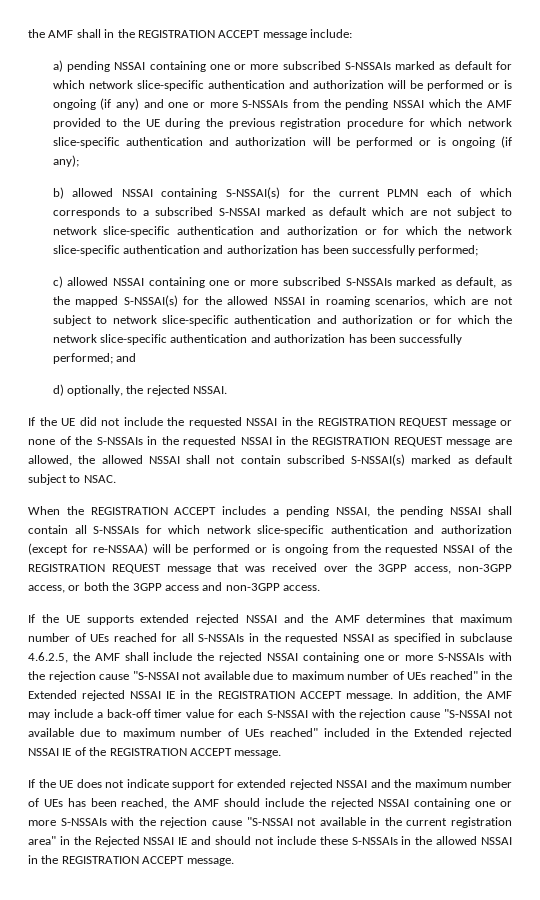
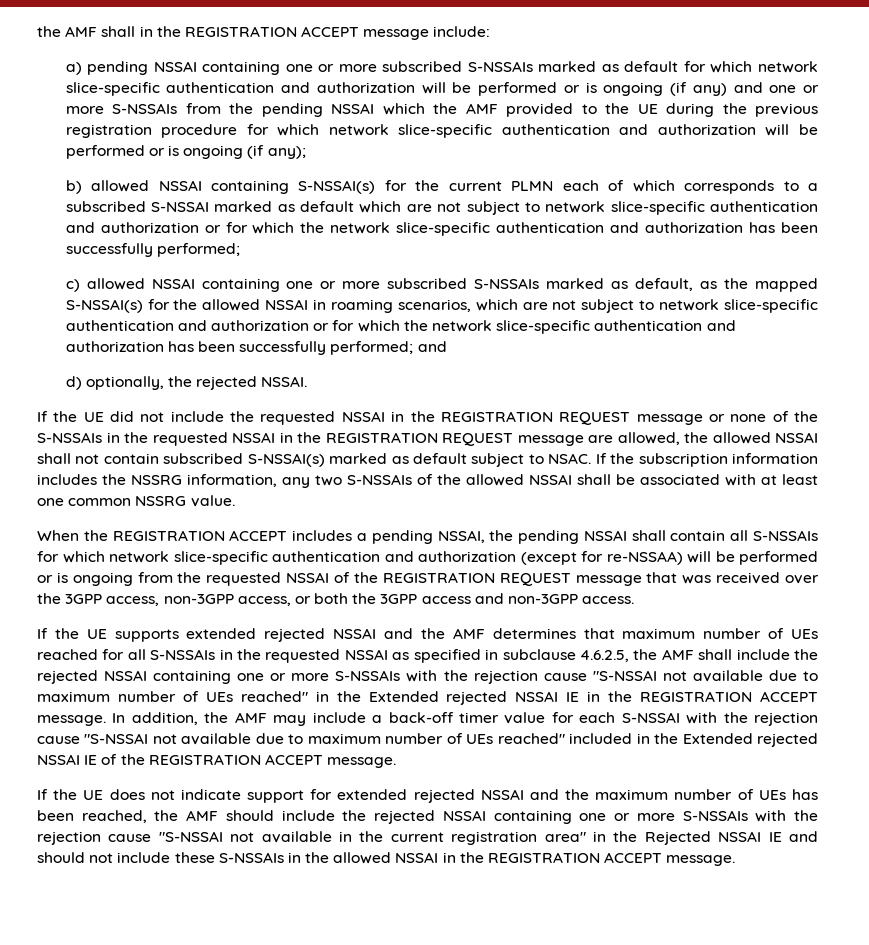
+ If the subscription information includes the NSSRG information, any two S-NSSAIs of the allowed NSSAI shall be associated with at least one common NSSRG value.

